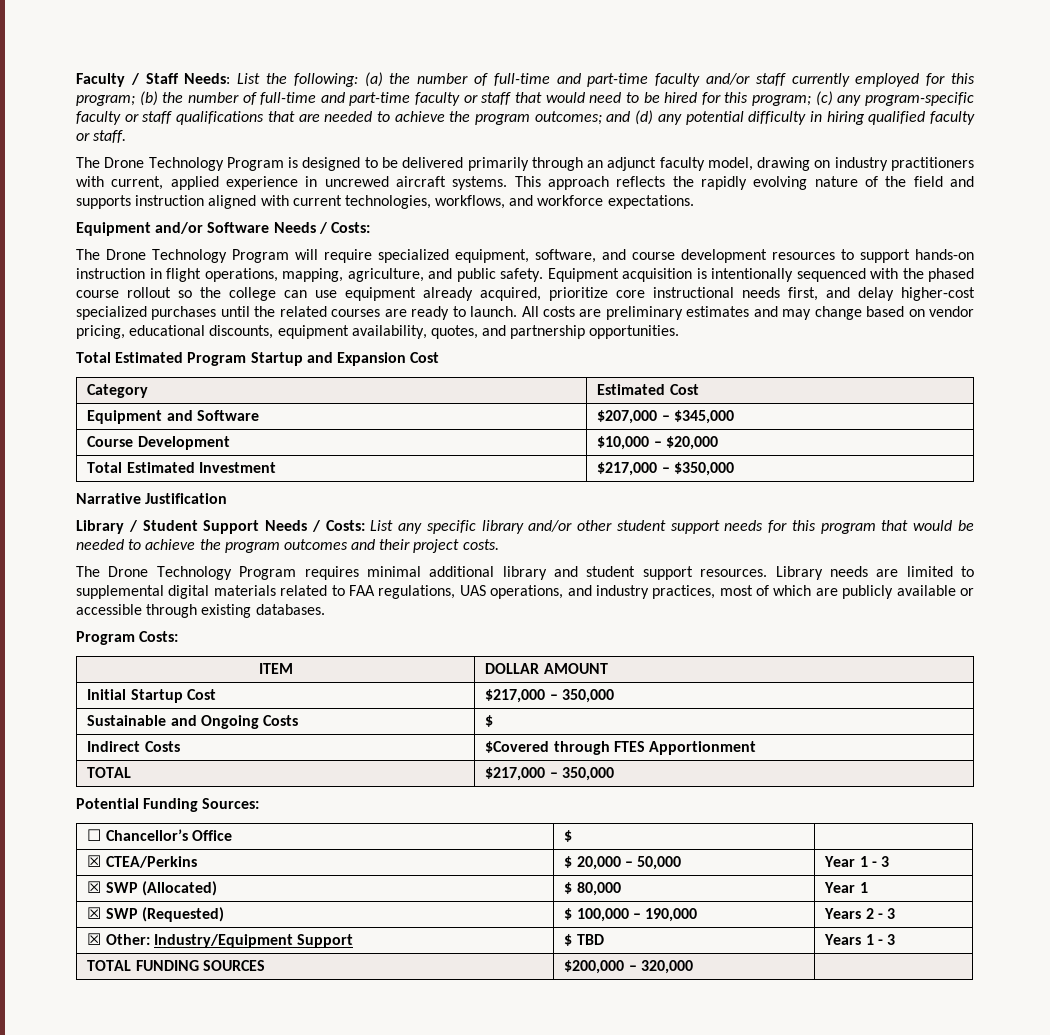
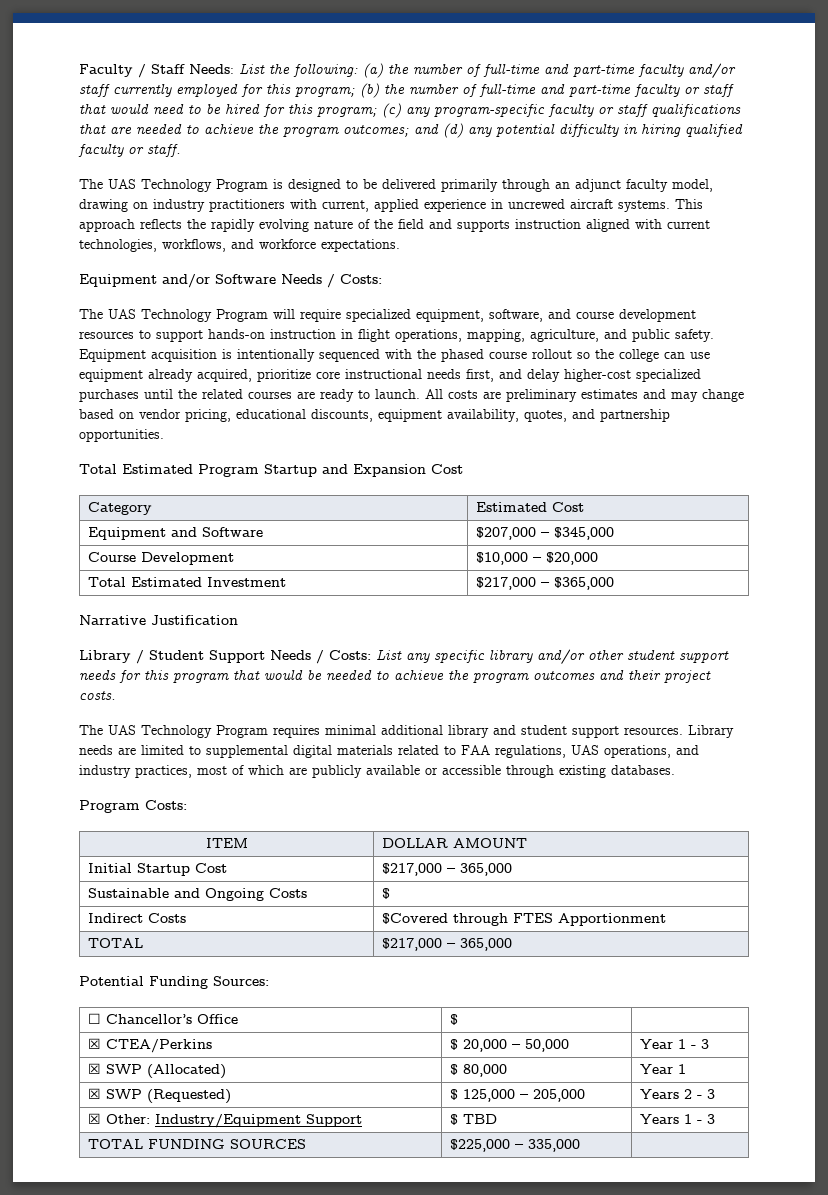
- The Drone Technology Program is designed to be delivered primarily through an adjunct faculty model, drawing on industry practitioners with current, applied experience in uncrewed aircraft systems.
+ The UAS Technology Program is designed to be delivered primarily through an adjunct faculty model, drawing on industry practitioners with current, applied experience in uncrewed aircraft systems.
- The Drone Technology Program will require specialized equipment, software, and course development resources to support hands-on instruction in flight operations, mapping, agriculture, and public safety.
+ The UAS Technology Program will require specialized equipment, software, and course development resources to support hands-on instruction in flight operations, mapping, agriculture, and public safety.
- Total Estimated Investment | $217,000 – $350,000
+ Total Estimated Investment | $217,000 – $365,000
- The Drone Technology Program requires minimal additional library and student support resources.
+ The UAS Technology Program requires minimal additional library and student support resources.
- Initial Startup Cost | $217,000 – 350,000
+ Initial Startup Cost | $217,000 – 365,000
- TOTAL | $217,000 – 350,000
+ TOTAL | $217,000 – 365,000
- ☒ SWP (Requested) | $ 100,000 – 190,000 | Years 2 - 3
+ ☒ SWP (Requested) | $ 125,000 – 205,000 | Years 2 - 3
- TOTAL FUNDING SOURCES | $200,000 – 320,000 |
+ TOTAL FUNDING SOURCES | $225,000 – 335,000 |

